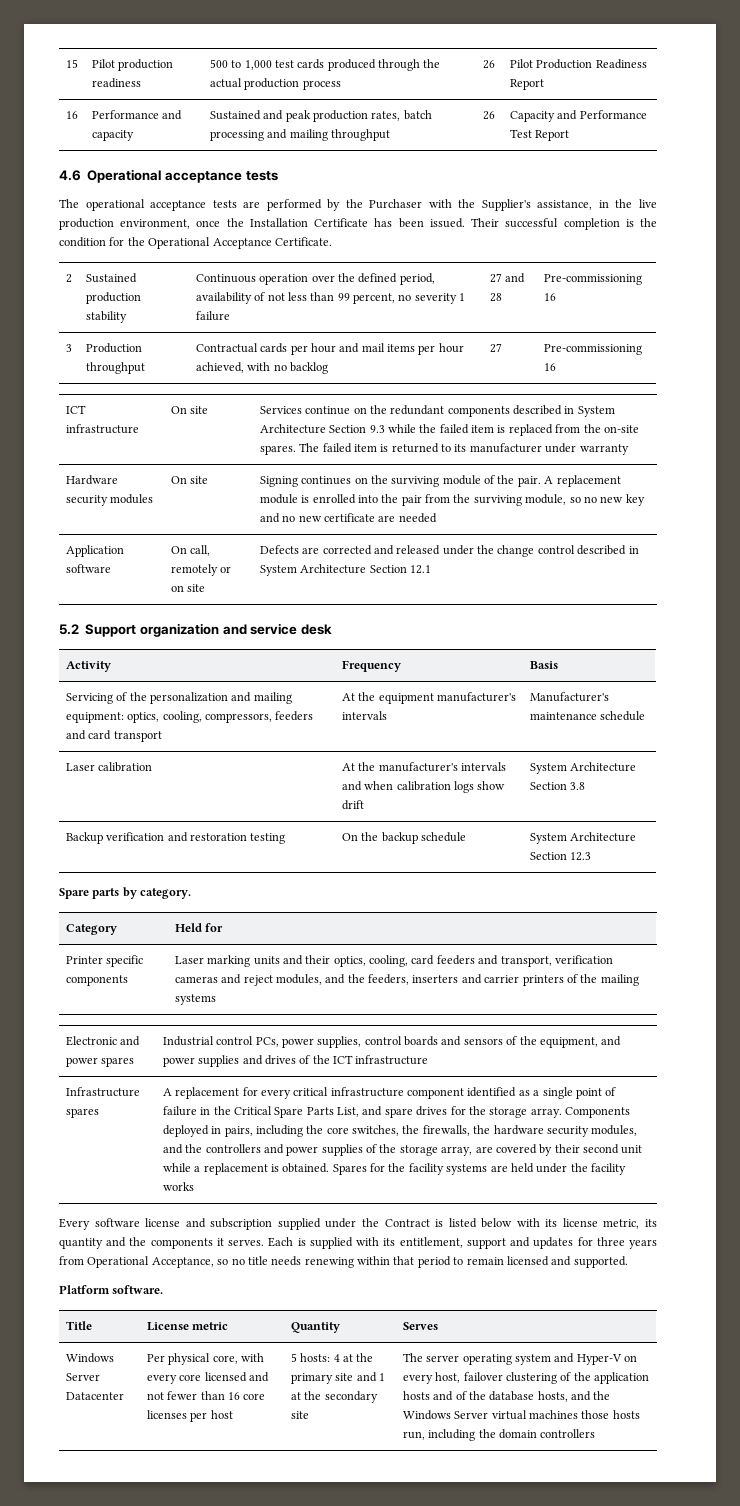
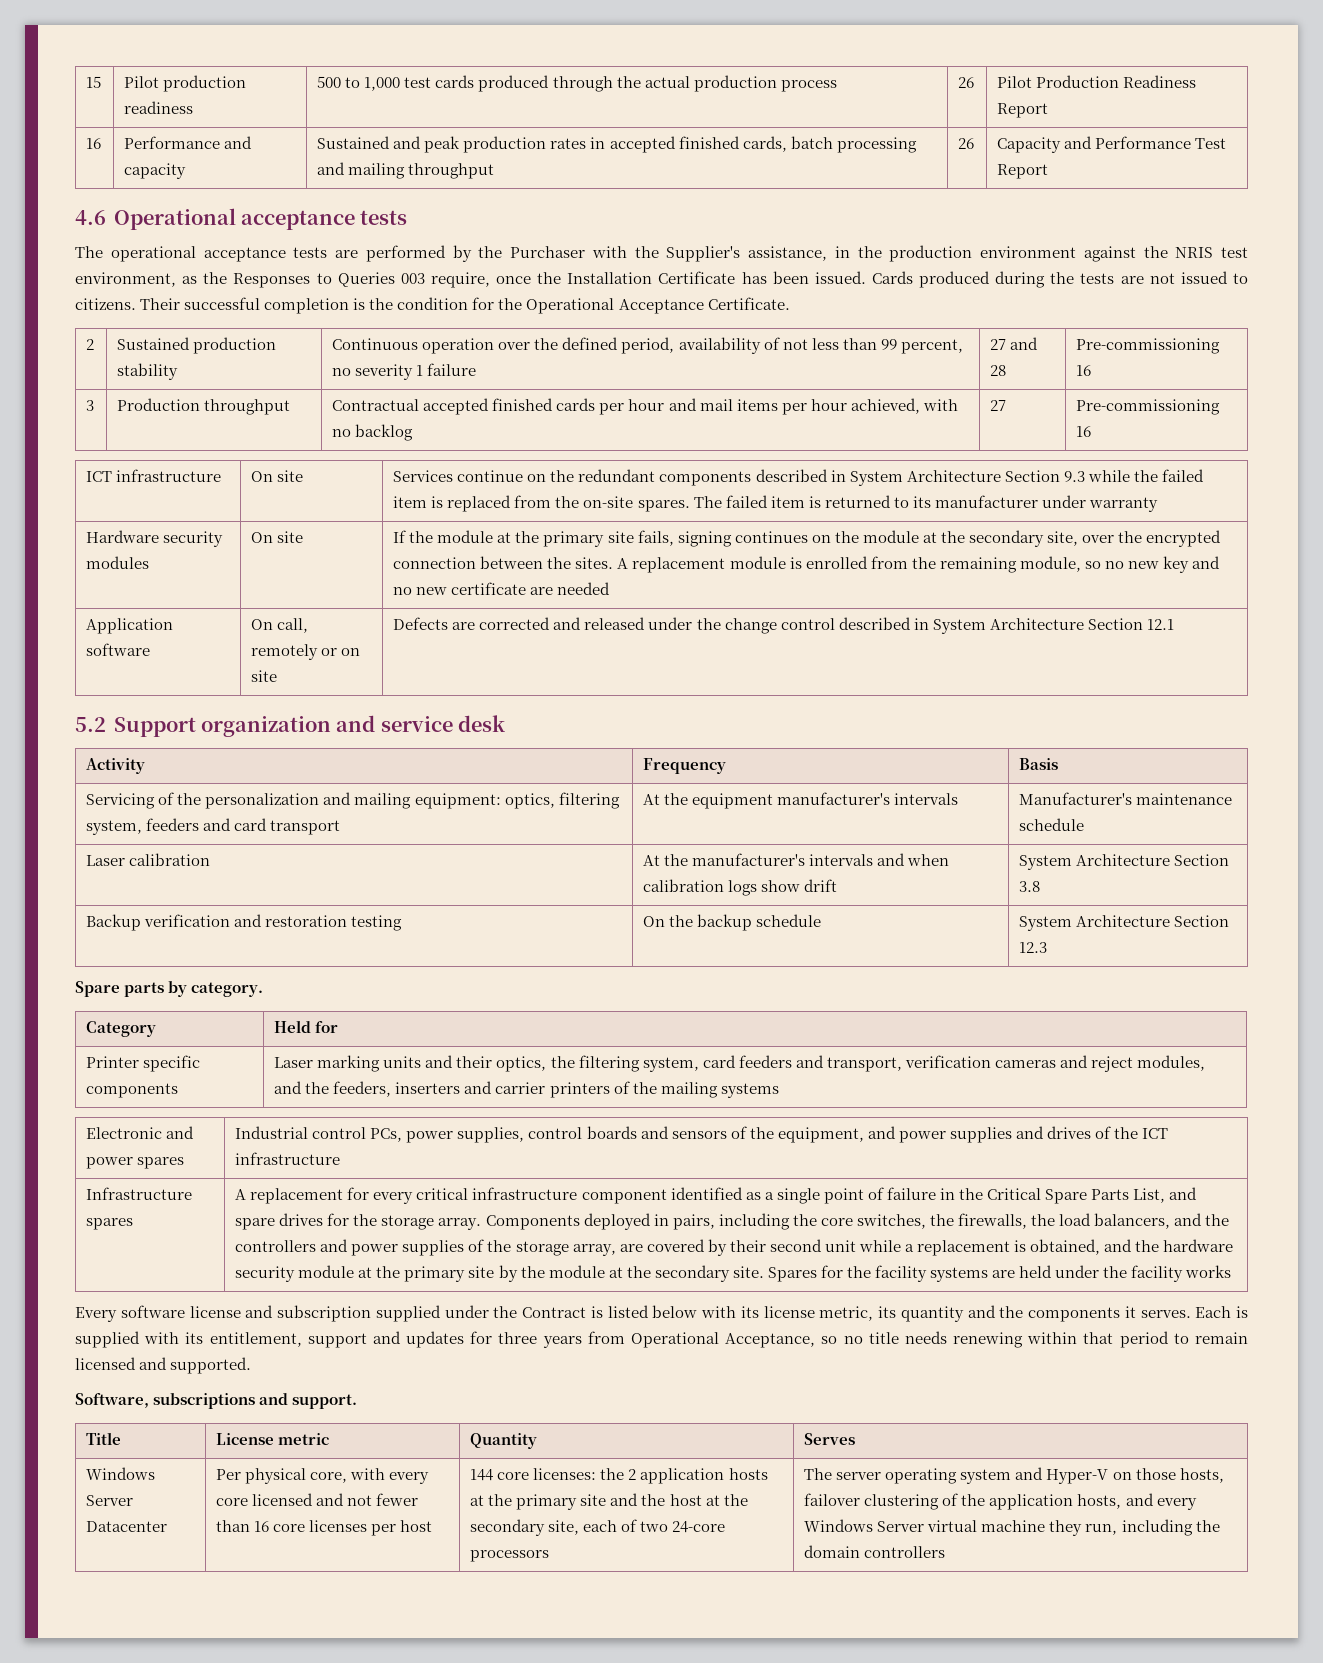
- 16 | Performance and capacity | Sustained and peak production rates, batch processing and mailing throughput | 26 | Capacity and Performance Test Report
+ 16 | Performance and capacity | Sustained and peak production rates in accepted finished cards, batch processing and mailing throughput | 26 | Capacity and Performance Test Report
- The operational acceptance tests are performed by the Purchaser with the Supplier's assistance, in the live production environment, once the Installation Certificate has been issued.
+ The operational acceptance tests are performed by the Purchaser with the Supplier's assistance, in the production environment against the NRIS test environment, as the Responses to Queries 003 require, once the Installation Certificate has been issued.
+ Cards produced during the tests are not issued to citizens.
- 3 | Production throughput | Contractual cards per hour and mail items per hour achieved, with no backlog | 27 | Pre-commissioning 16
+ 3 | Production throughput | Contractual accepted finished cards per hour and mail items per hour achieved, with no backlog | 27 | Pre-commissioning 16
- Signing continues on the surviving module of the pair.
+ If the module at the primary site fails, signing continues on the module at the secondary site, over the encrypted connection between the sites.
- A replacement module is enrolled into the pair from the surviving module, so no new key and no new certificate are needed
+ A replacement module is enrolled from the remaining module, so no new key and no new certificate are needed
- Servicing of the personalization and mailing equipment: optics, cooling, compressors, feeders and card transport | At the equipment manufacturer's intervals | Manufacturer's maintenance schedule
+ Servicing of the personalization and mailing equipment: optics, filtering system, feeders and card transport | At the equipment manufacturer's intervals | Manufacturer's maintenance schedule
- Printer specific components | Laser marking units and their optics, cooling, card feeders and transport, verification cameras and reject modules, and the feeders, inserters and carrier printers of the mailing systems
+ Printer specific components | Laser marking units and their optics, the filtering system, card feeders and transport, verification cameras and reject modules, and the feeders, inserters and carrier printers of the mailing systems
- Components deployed in pairs, including the core switches, the firewalls, the hardware security modules, and the controllers and power supplies of the storage array, are covered by their second unit while a replacement is obtained.
+ Components deployed in pairs, including the core switches, the firewalls, the load balancers, and the controllers and power supplies of the storage array, are covered by their second unit while a replacement is obtained, and the hardware security module at the primary site by the module at the secondary site.
- Platform software.
+ Software, subscriptions and support.
- 5 hosts: 4 at the primary site and 1 at the secondary site
+ 144 core licenses: the 2 application hosts at the primary site and the host at the secondary site, each of two 24-core processors
- The server operating system and Hyper-V on every host, failover clustering of the application hosts and of the database hosts, and the Windows Server virtual machines those hosts run, including the domain controllers
+ The server operating system and Hyper-V on those hosts, failover clustering of the application hosts, and every Windows Server virtual machine they run, including the domain controllers

